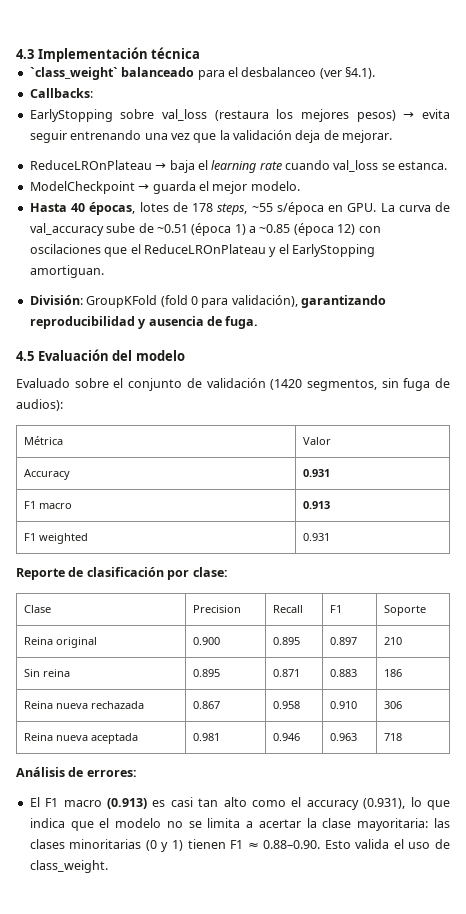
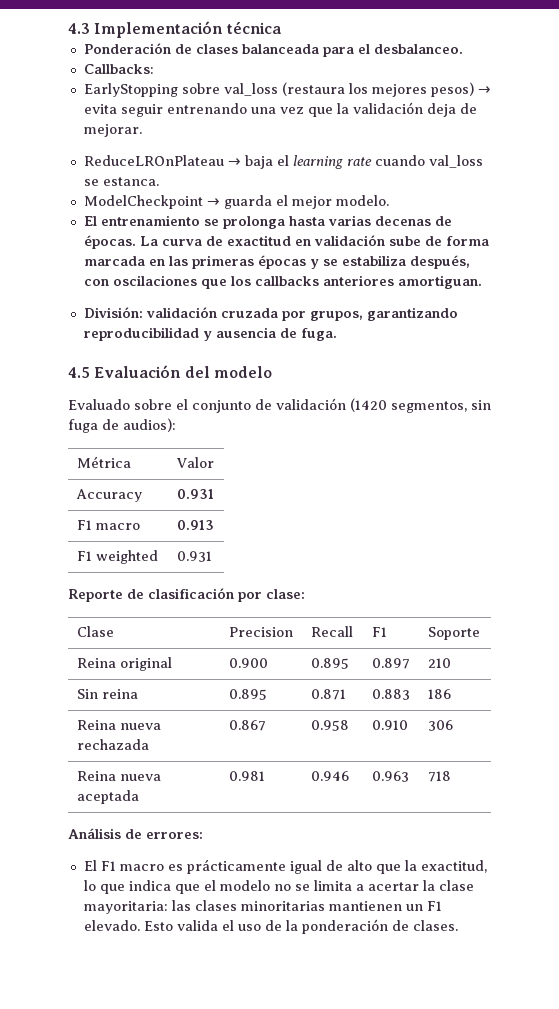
- `class_weight` balanceado para el desbalanceo (ver §4.1).
+ Ponderación de clases balanceada para el desbalanceo.
- Hasta 40 épocas, lotes de 178 steps, ~55 s/época en GPU. La curva de val_accuracy sube de ~0.51 (época 1) a ~0.85 (época 12) con oscilaciones que el ReduceLROnPlateau y el EarlyStopping amortiguan.
- División: GroupKFold (fold 0 para validación), garantizando reproducibilidad y ausencia de fuga.
+ El entrenamiento se prolonga hasta varias decenas de épocas. La curva de exactitud en validación sube de forma marcada en las primeras épocas y se estabiliza después, con oscilaciones que los callbacks anteriores amortiguan.
+ División: validación cruzada por grupos, garantizando reproducibilidad y ausencia de fuga.
- El F1 macro (0.913) es casi tan alto como el accuracy (0.931), lo que indica que el modelo no se limita a acertar la clase mayoritaria: las clases minoritarias (0 y 1) tienen F1 ≈ 0.88–0.90. Esto valida el uso de class_weight.
+ El F1 macro es prácticamente igual de alto que la exactitud, lo que indica que el modelo no se limita a acertar la clase mayoritaria: las clases minoritarias mantienen un F1 elevado. Esto valida el uso de la ponderación de clases.

